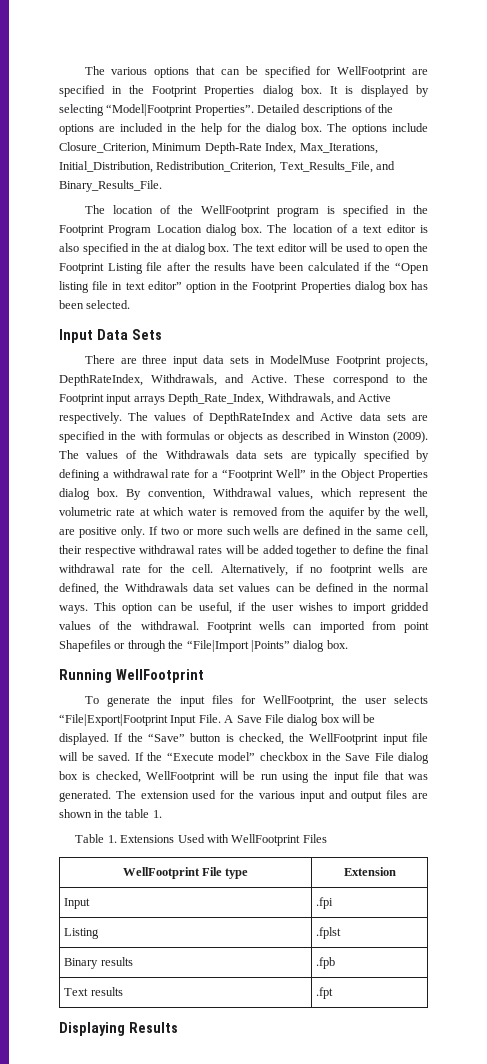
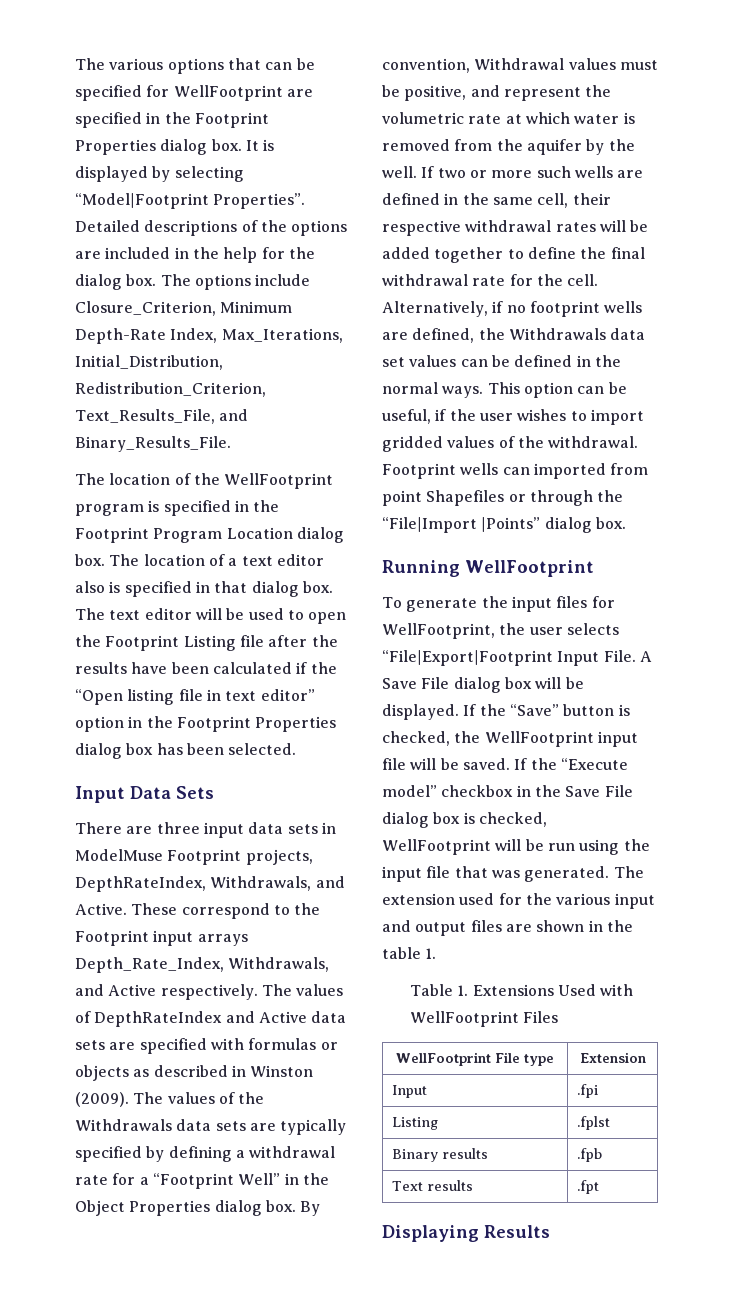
- The location of a text editor is also specified in the at dialog box.
+ The location of a text editor also is specified in that dialog box.
- The values of DepthRateIndex and Active data sets are specified in the with formulas or objects as described in Winston (2009).
+ The values of DepthRateIndex and Active data sets are specified with formulas or objects as described in Winston (2009).
- By convention, Withdrawal values, which represent the volumetric rate at which water is removed from the aquifer by the well, are positive only.
+ By convention, Withdrawal values must be positive, and represent the volumetric rate at which water is removed from the aquifer by the well.

